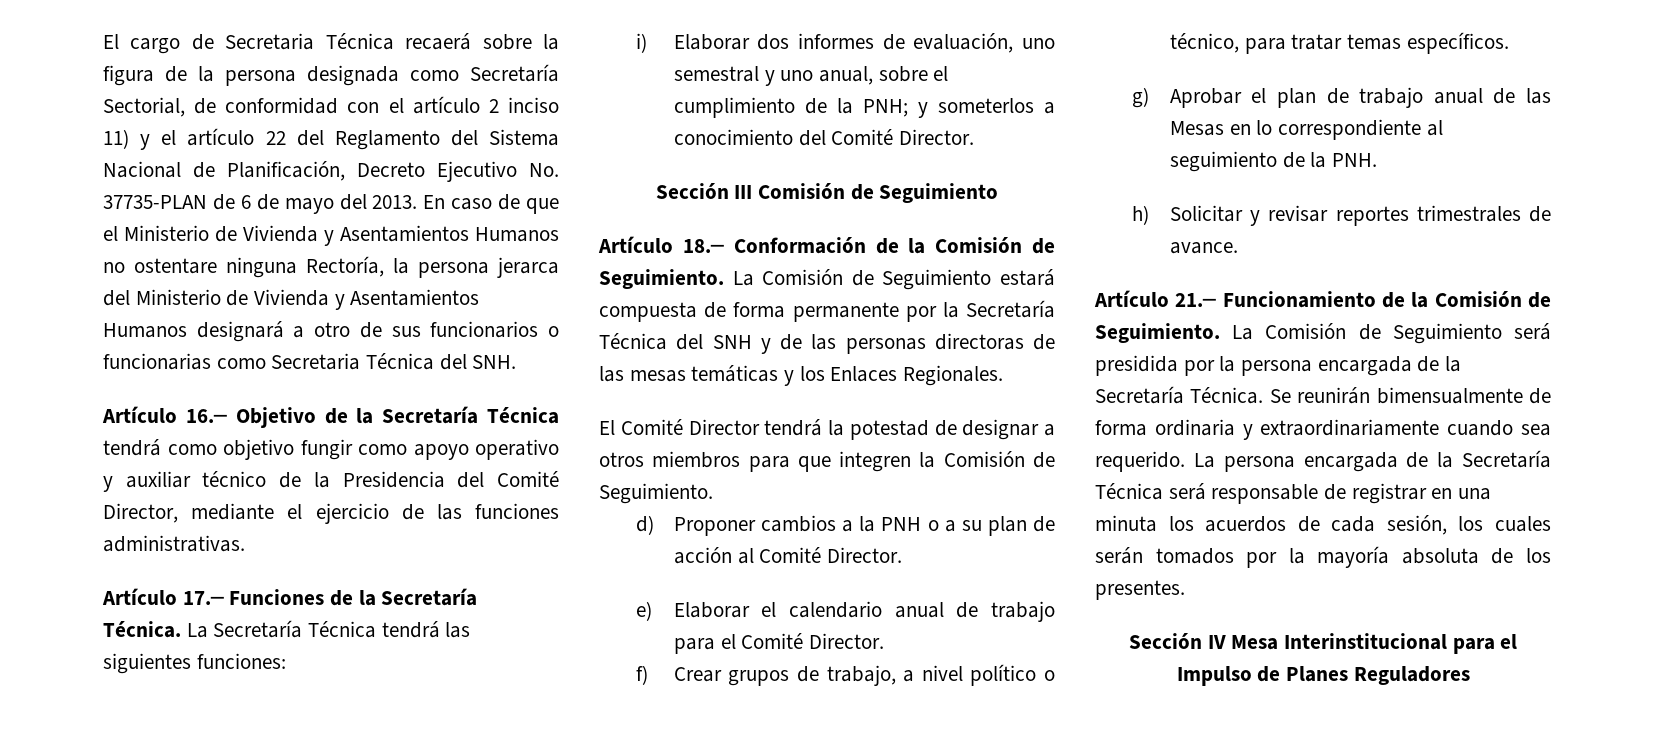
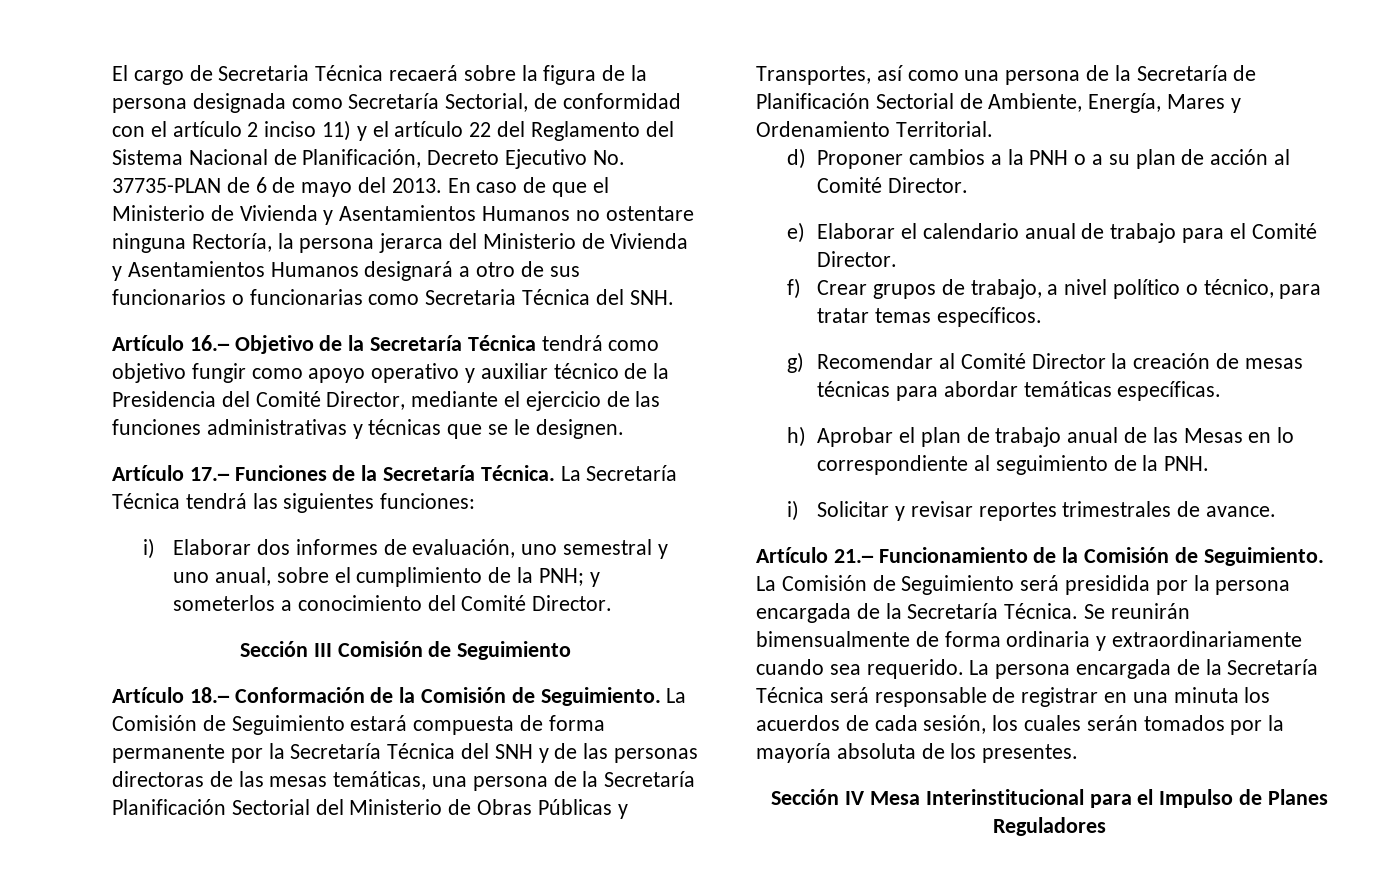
- Artículo 16.─ Objetivo de la Secretaría Técnica tendrá como objetivo fungir como apoyo operativo y auxiliar técnico de la Presidencia del Comité Director, mediante el ejercicio de las funciones administrativas.
+ Artículo 16.─ Objetivo de la Secretaría Técnica tendrá como objetivo fungir como apoyo operativo y auxiliar técnico de la Presidencia del Comité Director, mediante el ejercicio de las funciones administrativas y técnicas que se le designen.
- La Comisión de Seguimiento estará compuesta de forma permanente por la Secretaría Técnica del SNH y de las personas directoras de las mesas temáticas y los Enlaces Regionales.
- El Comité Director tendrá la potestad de designar a otros miembros para que integren la Comisión de Seguimiento.
+ La Comisión de Seguimiento estará compuesta de forma permanente por la Secretaría Técnica del SNH y de las personas directoras de las mesas temáticas, una persona de la Secretaría Planificación Sectorial del Ministerio de Obras Públicas y Transportes, así como una persona de la Secretaría de Planificación Sectorial de Ambiente, Energía, Mares y Ordenamiento Territorial.
- g) Aprobar el plan de trabajo anual de las Mesas en lo correspondiente al seguimiento de la PNH.
+ g) Recomendar al Comité Director la creación de mesas técnicas para abordar temáticas específicas.
+ h) Aprobar el plan de trabajo anual de las Mesas en lo correspondiente al seguimiento de la PNH.
- h) Solicitar y revisar reportes trimestrales de avance.
+ i) Solicitar y revisar reportes trimestrales de avance.

